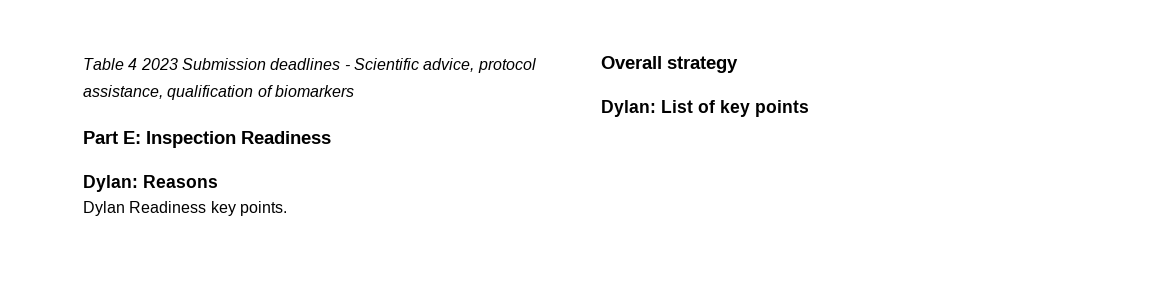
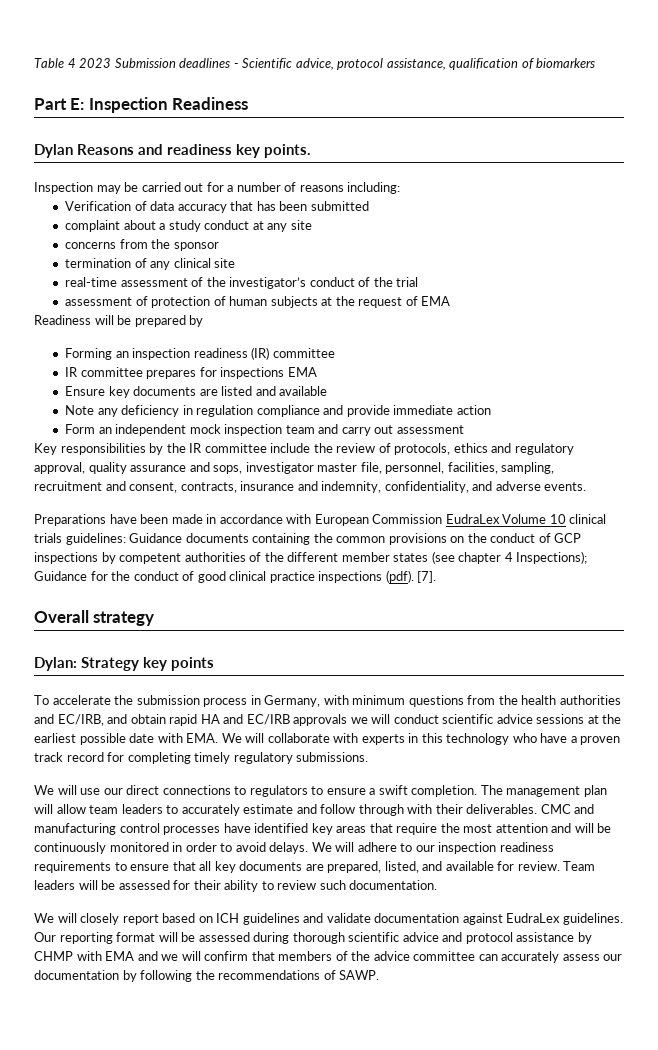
- Dylan: Reasons
- Dylan Readiness key points.
+ Dylan Reasons and readiness key points.
+ Inspection may be carried out for a number of reasons including:
+ Verification of data accuracy that has been submitted
+ complaint about a study conduct at any site
+ concerns from the sponsor
+ termination of any clinical site
+ real-time assessment of the investigator’s conduct of the trial
+ assessment of protection of human subjects at the request of EMA
+ Readiness will be prepared by
+ Forming an inspection readiness (IR) committee
+ IR committee prepares for inspections EMA
+ Ensure key documents are listed and available
+ Note any deficiency in regulation compliance and provide immediate action
+ Form an independent mock inspection team and carry out assessment
+ Key responsibilities by the IR committee include the review of protocols, ethics and regulatory approval, quality assurance and sops, investigator master file, personnel, facilities, sampling, recruitment and consent, contracts, insurance and indemnity, confidentiality, and adverse events.
+ Preparations have been made in accordance with European Commission EudraLex Volume 10 clinical trials guidelines: Guidance documents containing the common provisions on the conduct of GCP inspections by competent authorities of the different member states (see chapter 4 Inspections); Guidance for the conduct of good clinical practice inspections (pdf). [7].
- Dylan: List of key points
+ Dylan: Strategy key points
+ To accelerate the submission process in Germany, with minimum questions from the health authorities and EC/IRB, and obtain rapid HA and EC/IRB approvals we will conduct scientific advice sessions at the earliest possible date with EMA. We will collaborate with experts in this technology who have a proven track record for completing timely regulatory submissions.
+ We will use our direct connections to regulators to ensure a swift completion. The management plan will allow team leaders to accurately estimate and follow through with their deliverables. CMC and manufacturing control processes have identified key areas that require the most attention and will be continuously monitored in order to avoid delays. We will adhere to our inspection readiness requirements to ensure that all key documents are prepared, listed, and available for review. Team leaders will be assessed for their ability to review such documentation.
+ We will closely report based on ICH guidelines and validate documentation against EudraLex guidelines. Our reporting format will be assessed during thorough scientific advice and protocol assistance by CHMP with EMA and we will confirm that members of the advice committee can accurately assess our documentation by following the recommendations of SAWP.

